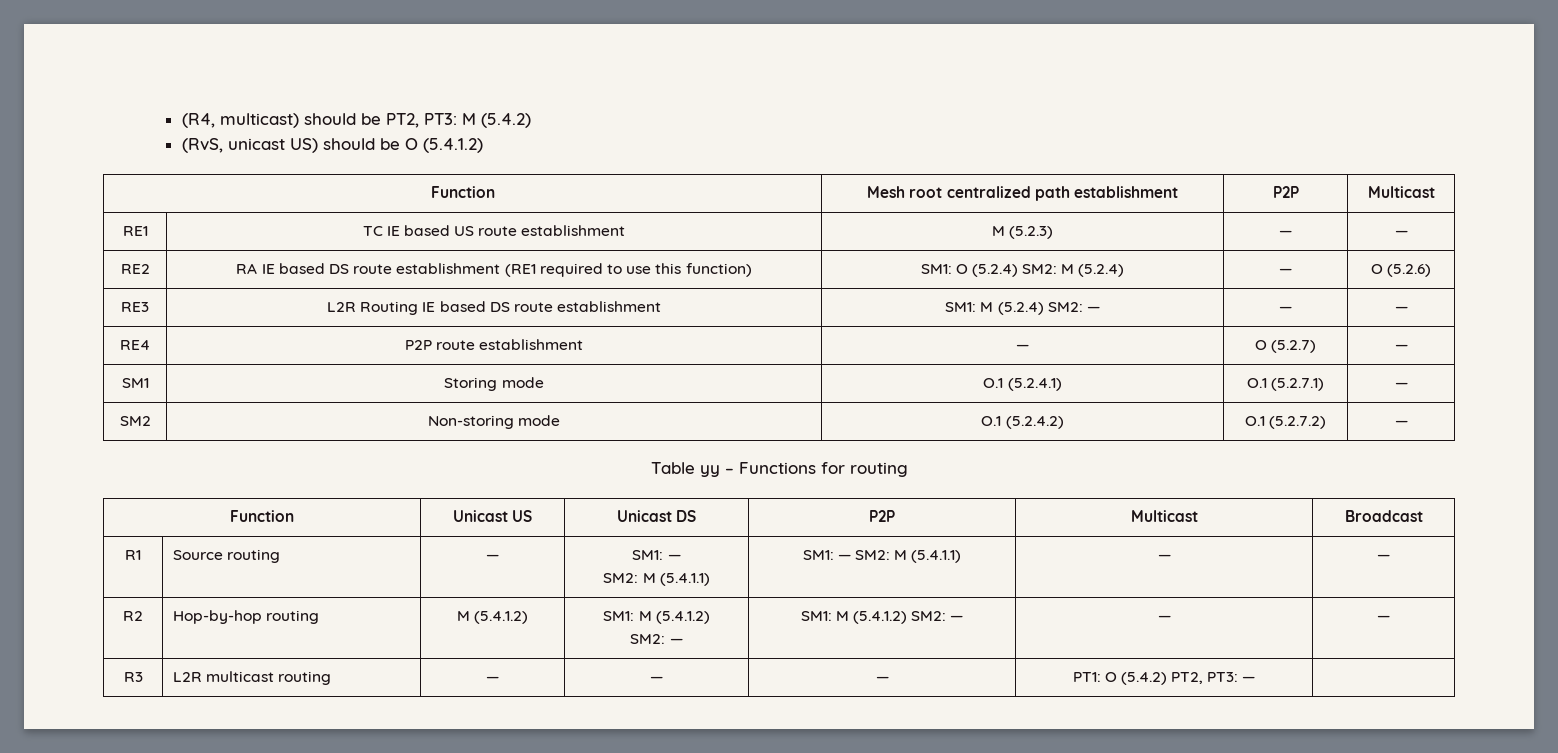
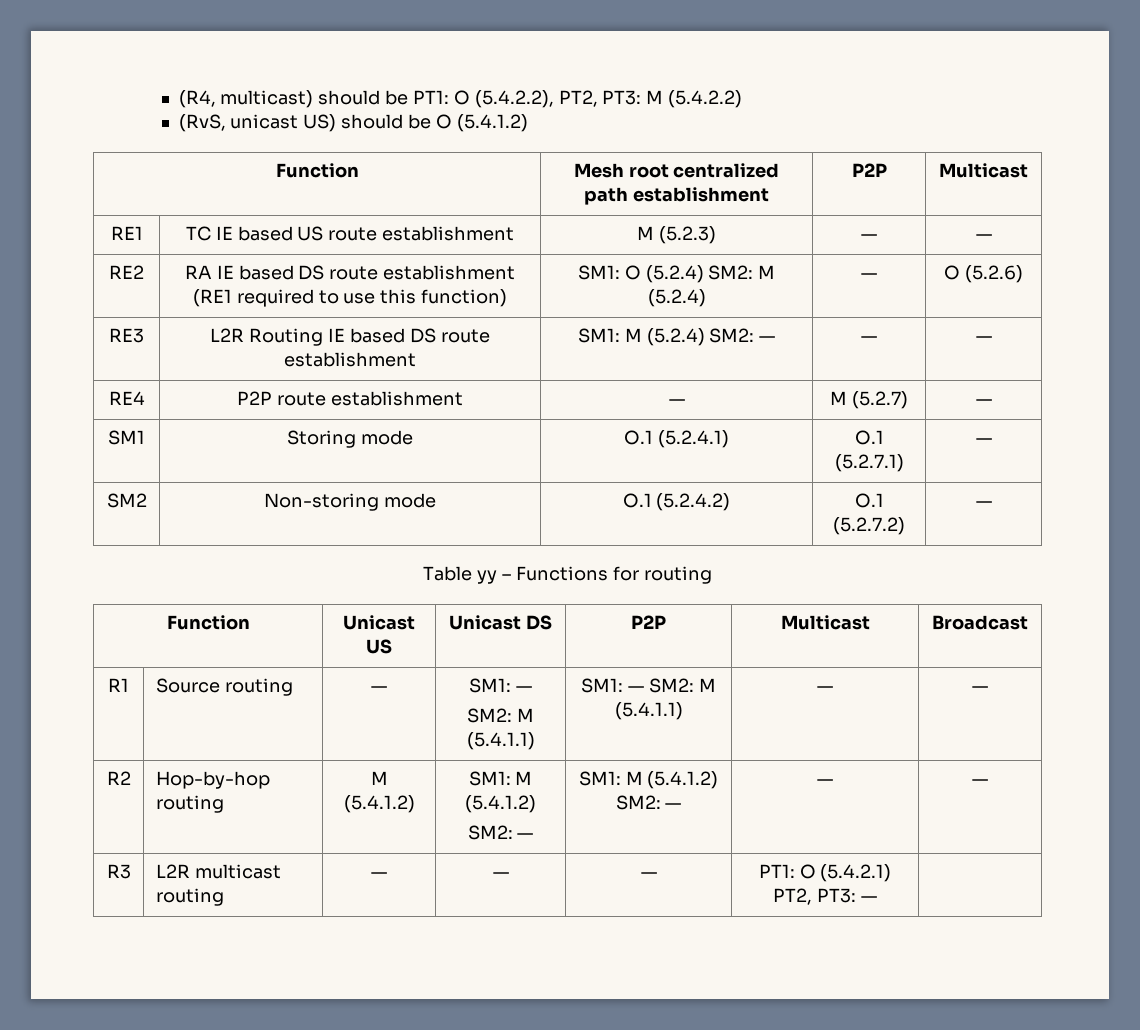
- (R4, multicast) should be PT2, PT3: M (5.4.2)
+ (R4, multicast) should be PT1: O (5.4.2.2), PT2, PT3: M (5.4.2.2)
- RE4 | P2P route establishment | — | O (5.2.7) | —
+ RE4 | P2P route establishment | — | M (5.2.7) | —
- R3 | L2R multicast routing | — | — | — | PT1: O (5.4.2) PT2, PT3: — |
+ R3 | L2R multicast routing | — | — | — | PT1: O (5.4.2.1) PT2, PT3: — |

